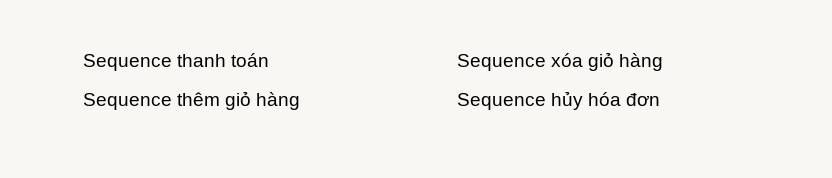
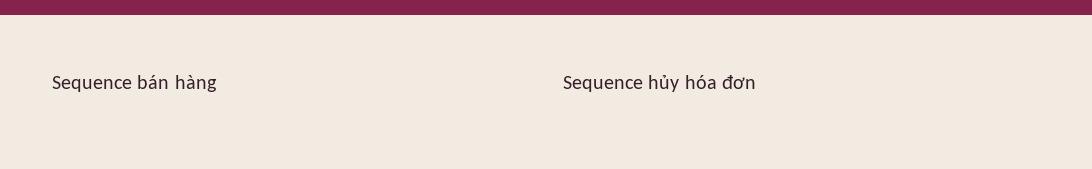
- Sequence thanh toán
- Sequence thêm giỏ hàng
- Sequence xóa giỏ hàng
+ Sequence bán hàng

